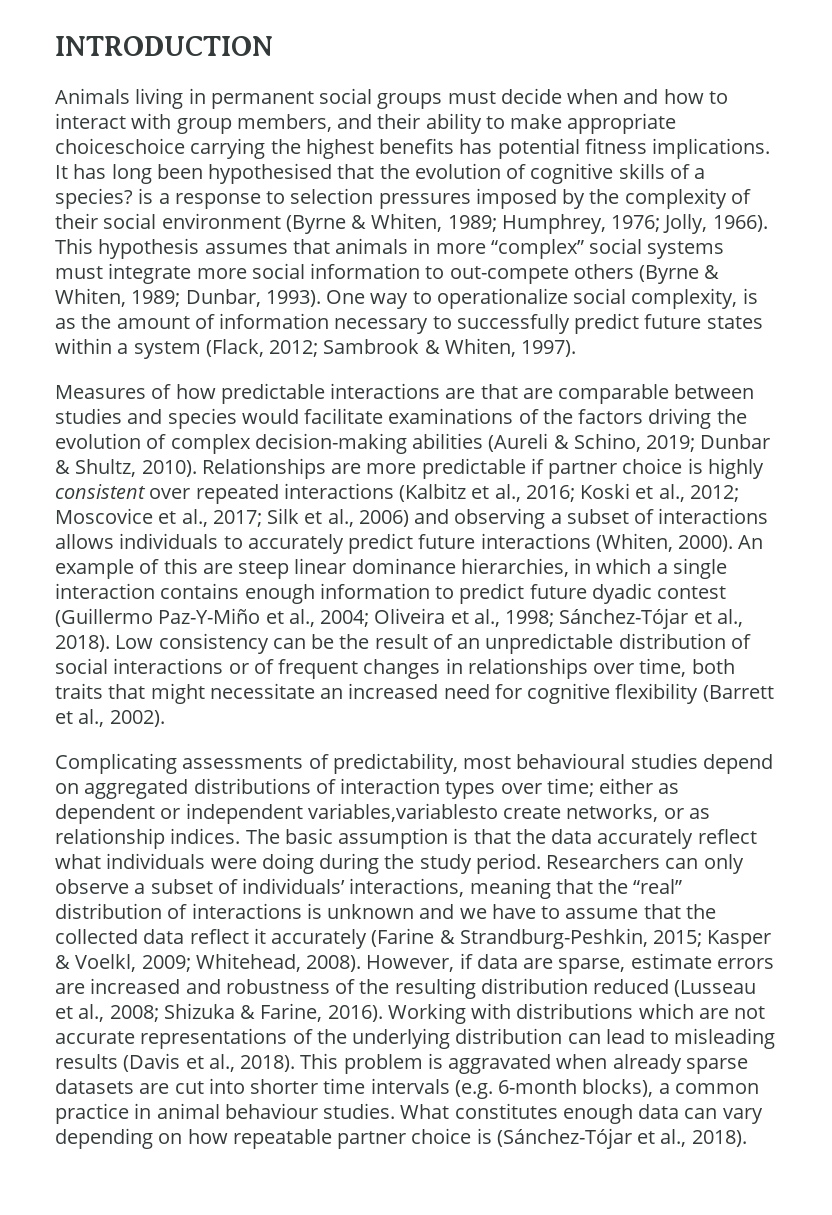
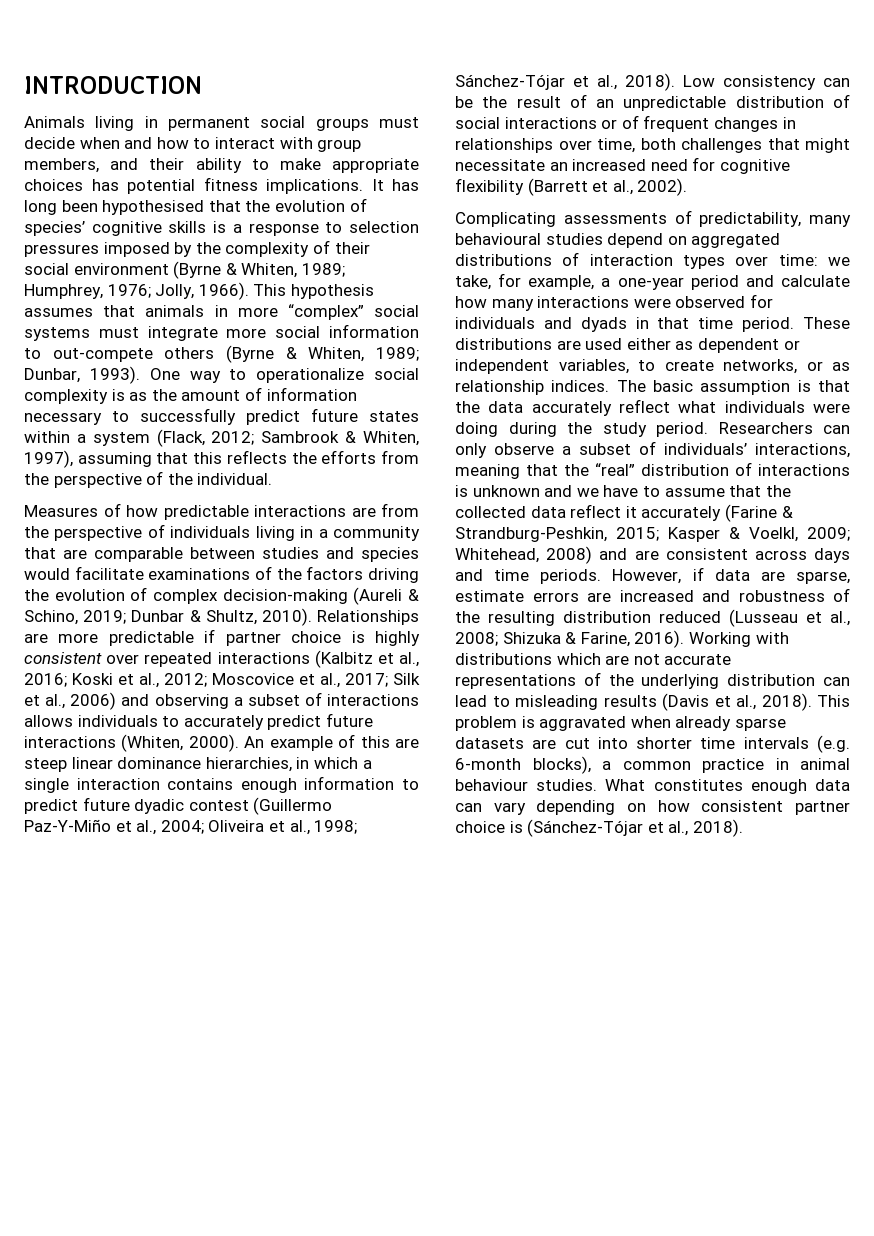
- Animals living in permanent social groups must decide when and how to interact with group members, and their ability to make appropriate choiceschoice carrying the highest benefits has potential fitness implications.
+ Animals living in permanent social groups must decide when and how to interact with group members, and their ability to make appropriate choices has potential fitness implications.
- It has long been hypothesised that the evolution of cognitive skills of a species? is a response to selection pressures imposed by the complexity of their social environment (Byrne & Whiten, 1989; Humphrey, 1976; Jolly, 1966).
+ It has long been hypothesised that the evolution of species’ cognitive skills is a response to selection pressures imposed by the complexity of their social environment (Byrne & Whiten, 1989; Humphrey, 1976; Jolly, 1966).
- One way to operationalize social complexity, is as the amount of information necessary to successfully predict future states within a system (Flack, 2012; Sambrook & Whiten, 1997).
+ One way to operationalize social complexity is as the amount of information necessary to successfully predict future states within a system (Flack, 2012; Sambrook & Whiten, 1997), assuming that this reflects the efforts from the perspective of the individual.
- Measures of how predictable interactions are that are comparable between studies and species would facilitate examinations of the factors driving the evolution of complex decision-making abilities (Aureli & Schino, 2019; Dunbar & Shultz, 2010).
+ Measures of how predictable interactions are from the perspective of individuals living in a community that are comparable between studies and species would facilitate examinations of the factors driving the evolution of complex decision-making (Aureli & Schino, 2019; Dunbar & Shultz, 2010).
- Low consistency can be the result of an unpredictable distribution of social interactions or of frequent changes in relationships over time, both traits that might necessitate an increased need for cognitive flexibility (Barrett et al., 2002).
+ Low consistency can be the result of an unpredictable distribution of social interactions or of frequent changes in relationships over time, both challenges that might necessitate an increased need for cognitive flexibility (Barrett et al., 2002).
- Complicating assessments of predictability, most behavioural studies depend on aggregated distributions of interaction types over time; either as dependent or independent variables,variablesto create networks, or as relationship indices.
+ Complicating assessments of predictability, many behavioural studies depend on aggregated distributions of interaction types over time: we take, for example, a one-year period and calculate how many interactions were observed for individuals and dyads in that time period. These distributions are used either as dependent or independent variables, to create networks, or as relationship indices.
- Researchers can only observe a subset of individuals’ interactions, meaning that the “real” distribution of interactions is unknown and we have to assume that the collected data reflect it accurately (Farine & Strandburg-Peshkin, 2015; Kasper & Voelkl, 2009; Whitehead, 2008).
+ Researchers can only observe a subset of individuals’ interactions, meaning that the “real” distribution of interactions is unknown and we have to assume that the collected data reflect it accurately (Farine & Strandburg-Peshkin, 2015; Kasper & Voelkl, 2009; Whitehead, 2008) and are consistent across days and time periods.
- What constitutes enough data can vary depending on how repeatable partner choice is (Sánchez-Tójar et al., 2018).
+ What constitutes enough data can vary depending on how consistent partner choice is (Sánchez-Tójar et al., 2018).

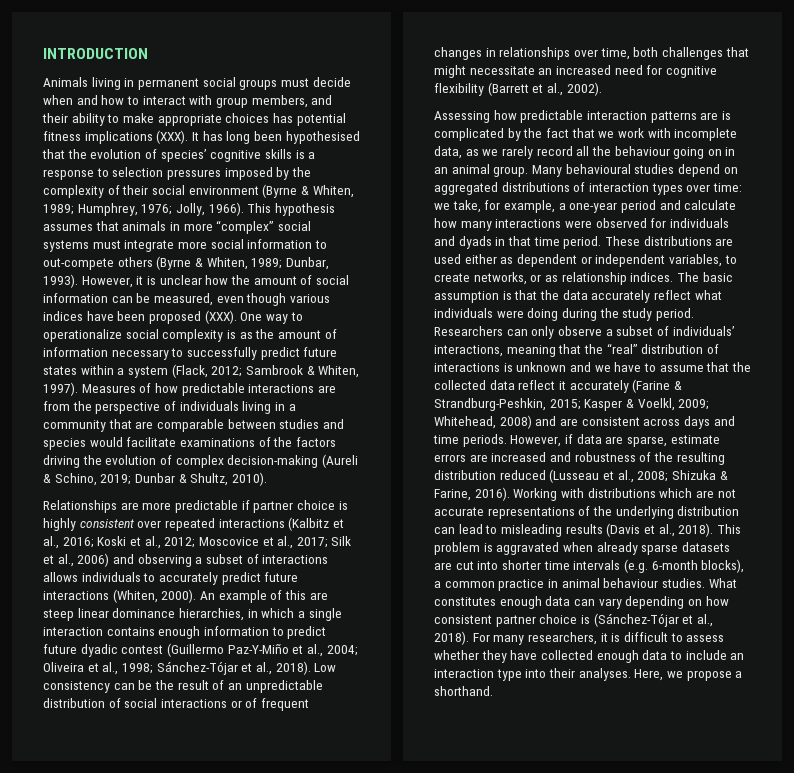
- Animals living in permanent social groups must decide when and how to interact with group members, and their ability to make appropriate choices has potential fitness implications.
+ Animals living in permanent social groups must decide when and how to interact with group members, and their ability to make appropriate choices has potential fitness implications (XXX).
+ However, it is unclear how the amount of social information can be measured, even though various indices have been proposed (XXX).
- Sambrook & Whiten, 1997), assuming that this reflects the efforts from the perspective of the individual.
- Measures of how predictable interactions are from the perspective of individuals living in a community that are comparable between studies and species would facilitate examinations of the factors driving the evolution of complex decision-making (Aureli & Schino, 2019;
+ Sambrook & Whiten, 1997). Measures of how predictable interactions are from the perspective of individuals living in a community that are comparable between studies and species would facilitate examinations of the factors driving the evolution of complex decision-making (Aureli & Schino, 2019;
- Dunbar & Shultz, 2010). Relationships are more predictable if partner choice is highly consistent over repeated interactions (Kalbitz et al., 2016;
+ Dunbar & Shultz, 2010).
+ Relationships are more predictable if partner choice is highly consistent over repeated interactions (Kalbitz et al., 2016;
- Complicating assessments of predictability, many behavioural studies depend on aggregated distributions of interaction types over time: we take, for example, a one-year period and calculate how many interactions were observed for individuals and dyads in that time period.
+ Assessing how predictable interaction patterns are is complicated by the fact that we work with incomplete data, as we rarely record all the behaviour going on in an animal group. Many behavioural studies depend on aggregated distributions of interaction types over time: we take, for example, a one-year period and calculate how many interactions were observed for individuals and dyads in that time period.
+ For many researchers, it is difficult to assess whether they have collected enough data to include an interaction type into their analyses. Here, we propose a shorthand.

